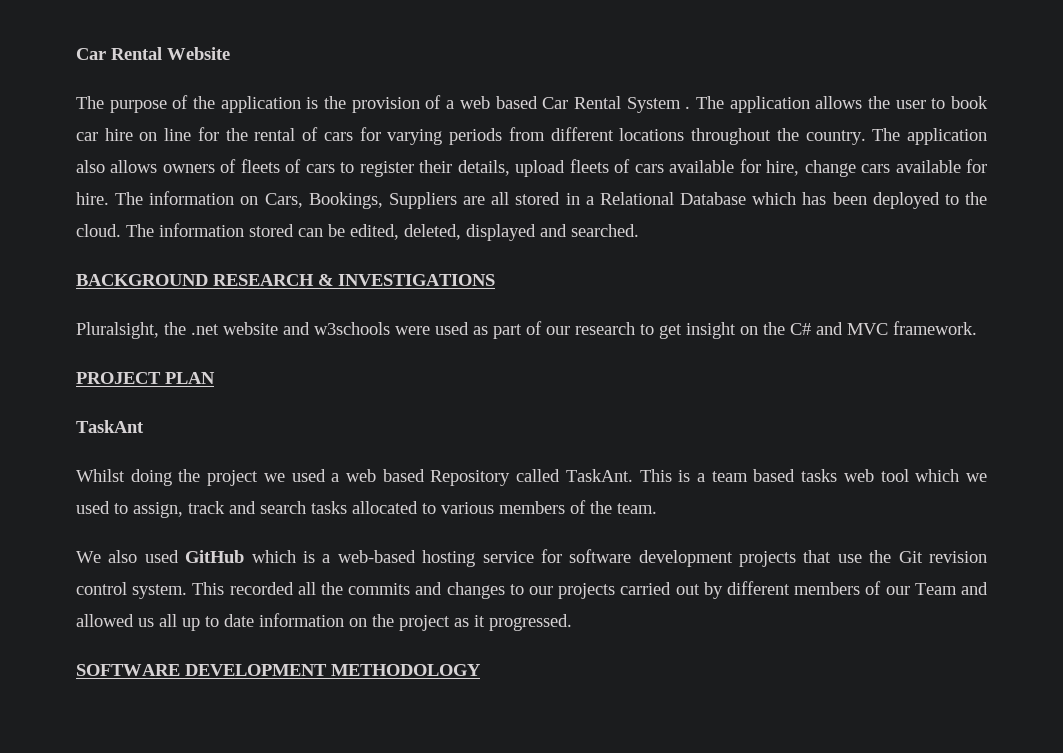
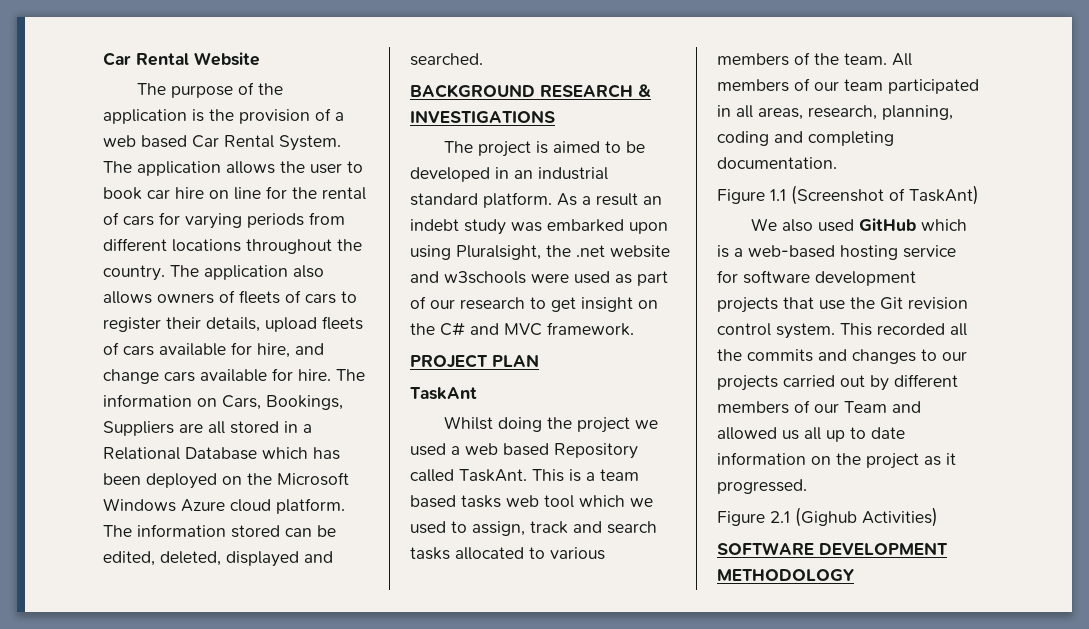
- The purpose of the application is the provision of a web based Car Rental System .
+ The purpose of the application is the provision of a web based Car Rental System.
- The application also allows owners of fleets of cars to register their details, upload fleets of cars available for hire, change cars available for hire.
+ The application also allows owners of fleets of cars to register their details, upload fleets of cars available for hire, and change cars available for hire.
- The information on Cars, Bookings, Suppliers are all stored in a Relational Database which has been deployed to the cloud.
+ The information on Cars, Bookings, Suppliers are all stored in a Relational Database which has been deployed on the Microsoft Windows Azure cloud platform.
- Pluralsight, the .net website and w3schools were used as part of our research to get insight on the C# and MVC framework.
+ The project is aimed to be developed in an industrial standard platform. As a result an indebt study was embarked upon using Pluralsight, the .net website and w3schools were used as part of our research to get insight on the C# and MVC framework.
+ All members of our team participated in all areas, research, planning, coding and completing documentation.
+ Figure 1.1 (Screenshot of TaskAnt)
+ Figure 2.1 (Gighub Activities)

